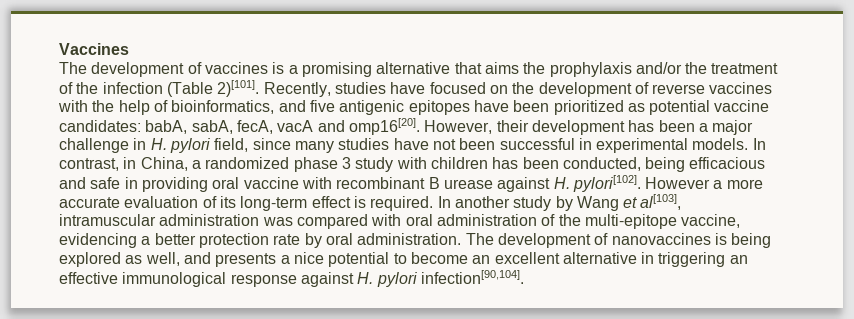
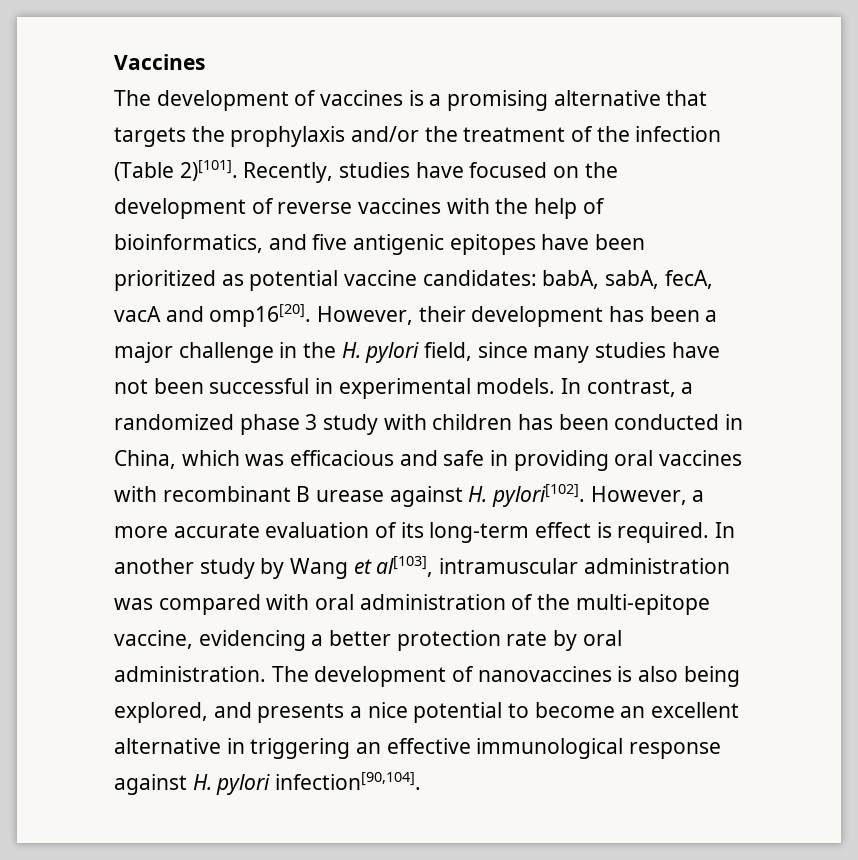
- The development of vaccines is a promising alternative that aims the prophylaxis and/or the treatment of the infection (Table 2)[101].
+ The development of vaccines is a promising alternative that targets the prophylaxis and/or the treatment of the infection (Table 2)[101].
- However, their development has been a major challenge in H. pylori field, since many studies have not been successful in experimental models.
+ However, their development has been a major challenge in the H. pylori field, since many studies have not been successful in experimental models.
- In contrast, in China, a randomized phase 3 study with children has been conducted, being efficacious and safe in providing oral vaccine with recombinant B urease against H. pylori[102].
+ In contrast, a randomized phase 3 study with children has been conducted in China, which was efficacious and safe in providing oral vaccines with recombinant B urease against H. pylori[102].
- However a more accurate evaluation of its long-term effect is required.
+ However, a more accurate evaluation of its long-term effect is required.
- The development of nanovaccines is being explored as well, and presents a nice potential to become an excellent alternative in triggering an effective immunological response against H. pylori infection[90,104].
+ The development of nanovaccines is also being explored, and presents a nice potential to become an excellent alternative in triggering an effective immunological response against H. pylori infection[90,104].

